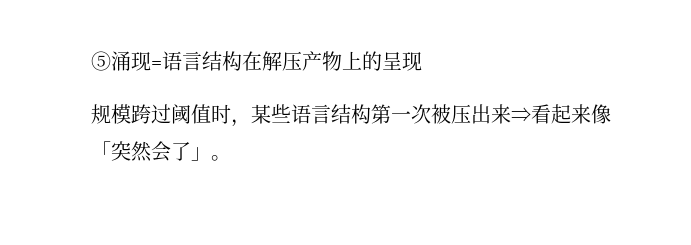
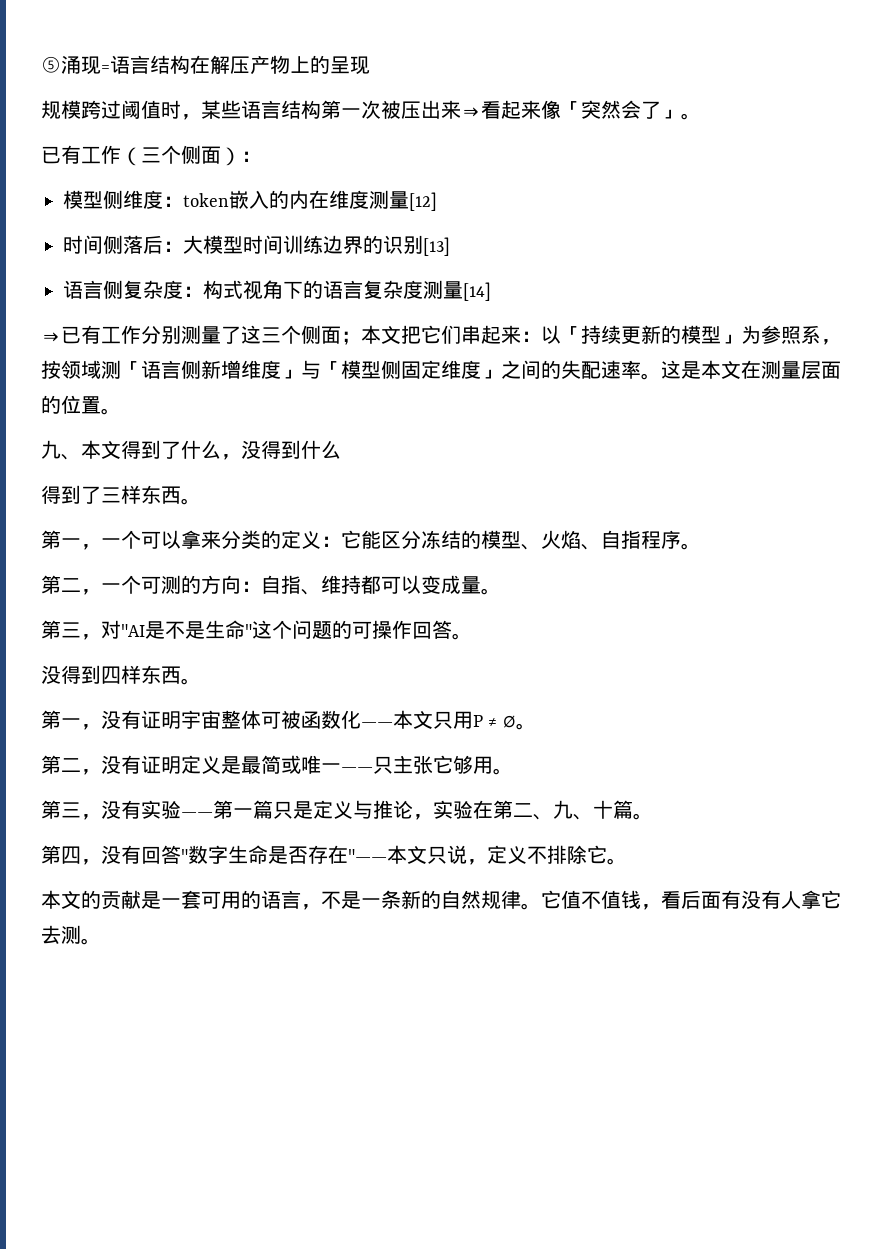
+ 已有工作（三个侧面）：
+ 模型侧维度：token嵌入的内在维度测量[12]
+ 时间侧落后：大模型时间训练边界的识别[13]
+ 语言侧复杂度：构式视角下的语言复杂度测量[14]
+ ⇒已有工作分别测量了这三个侧面；本文把它们串起来：以「持续更新的模型」为参照系，按领域测「语言侧新增维度」与「模型侧固定维度」之间的失配速率。这是本文在测量层面的位置。
+ 九、本文得到了什么，没得到什么
+ 得到了三样东西。
+ 第一，一个可以拿来分类的定义：它能区分冻结的模型、火焰、自指程序。
+ 第二，一个可测的方向：自指、维持都可以变成量。
+ 第三，对"AI是不是生命"这个问题的可操作回答。
+ 没得到四样东西。
+ 第一，没有证明宇宙整体可被函数化——本文只用P ≠ ∅。
+ 第二，没有证明定义是最简或唯一——只主张它够用。
+ 第三，没有实验——第一篇只是定义与推论，实验在第二、九、十篇。
+ 第四，没有回答"数字生命是否存在"——本文只说，定义不排除它。
+ 本文的贡献是一套可用的语言，不是一条新的自然规律。它值不值钱，看后面有没有人拿它去测。

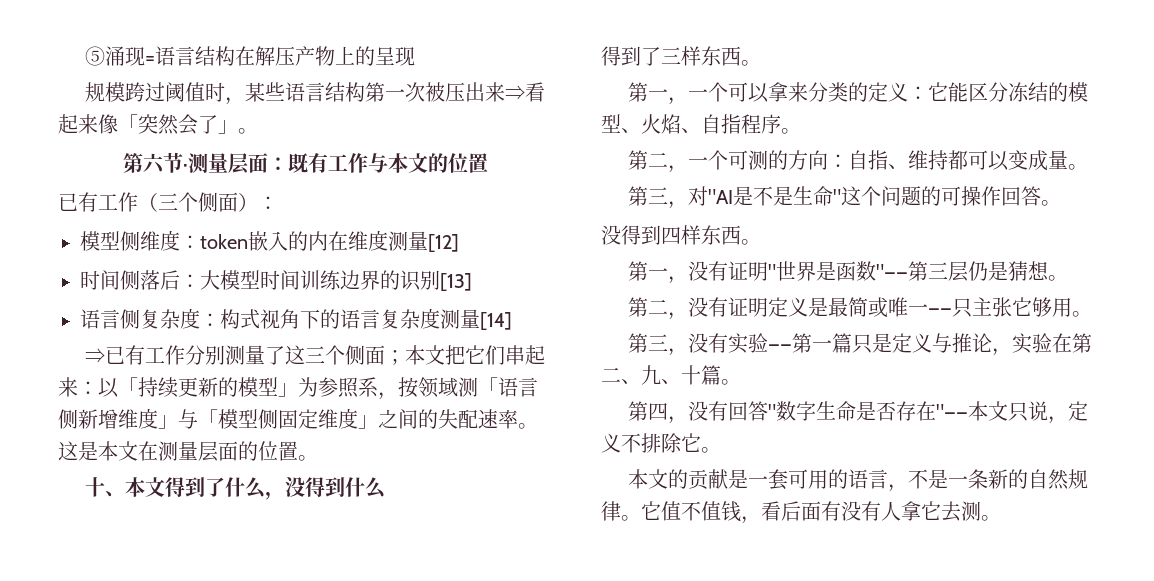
+ 第六节·测量层面：既有工作与本文的位置
- 九、本文得到了什么，没得到什么
+ 十、本文得到了什么，没得到什么
- 第一，没有证明宇宙整体可被函数化——本文只用P ≠ ∅。
+ 第一，没有证明"世界是函数"——第三层仍是猜想。

